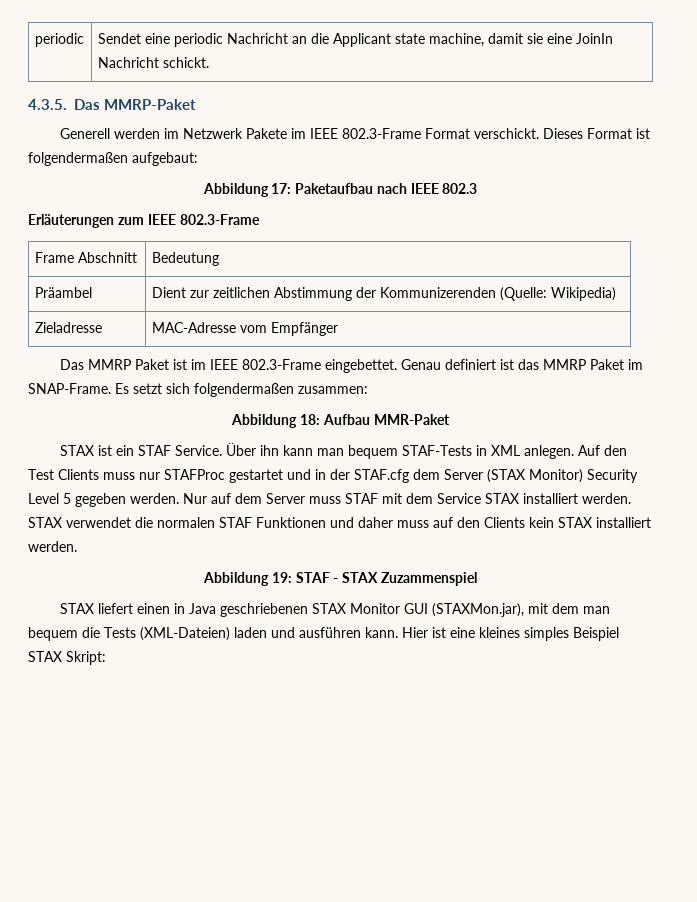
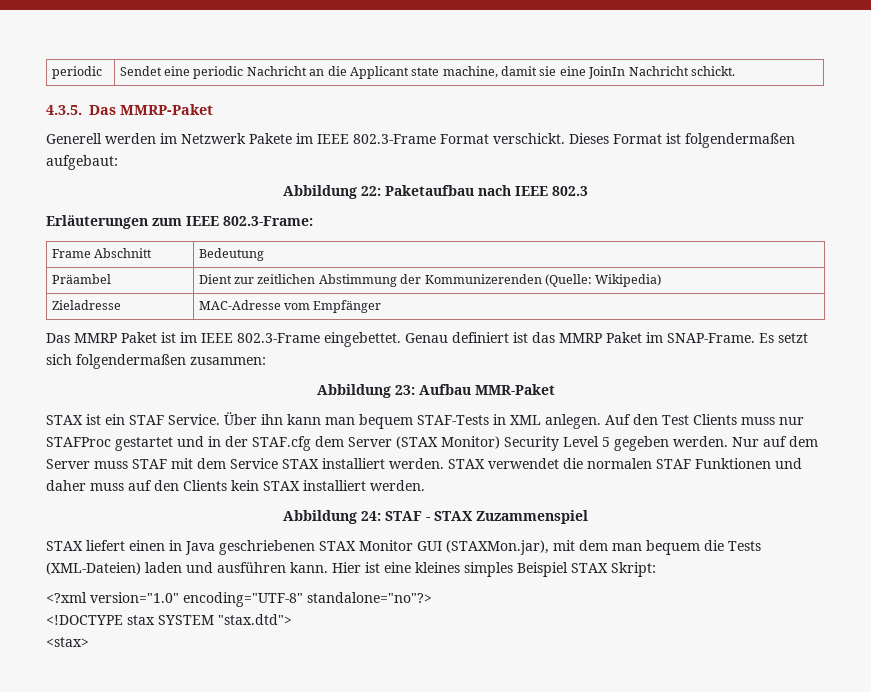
- Abbildung 17: Paketaufbau nach IEEE 802.3
+ Abbildung 22: Paketaufbau nach IEEE 802.3
- Erläuterungen zum IEEE 802.3-Frame
+ Erläuterungen zum IEEE 802.3-Frame:
- Abbildung 18: Aufbau MMR-Paket
+ Abbildung 23: Aufbau MMR-Paket
- Abbildung 19: STAF - STAX Zuzammenspiel
+ Abbildung 24: STAF - STAX Zuzammenspiel
+ <?xml version="1.0" encoding="UTF-8" standalone="no"?>
+ <!DOCTYPE stax SYSTEM "stax.dtd">
+ <stax>

